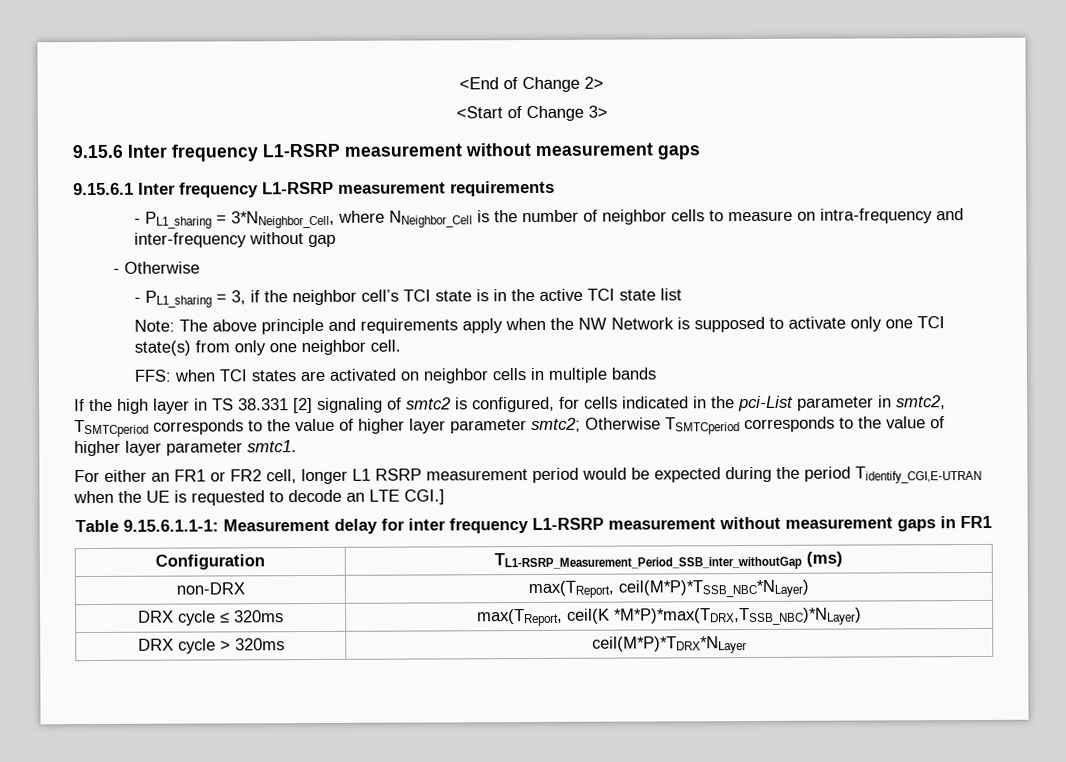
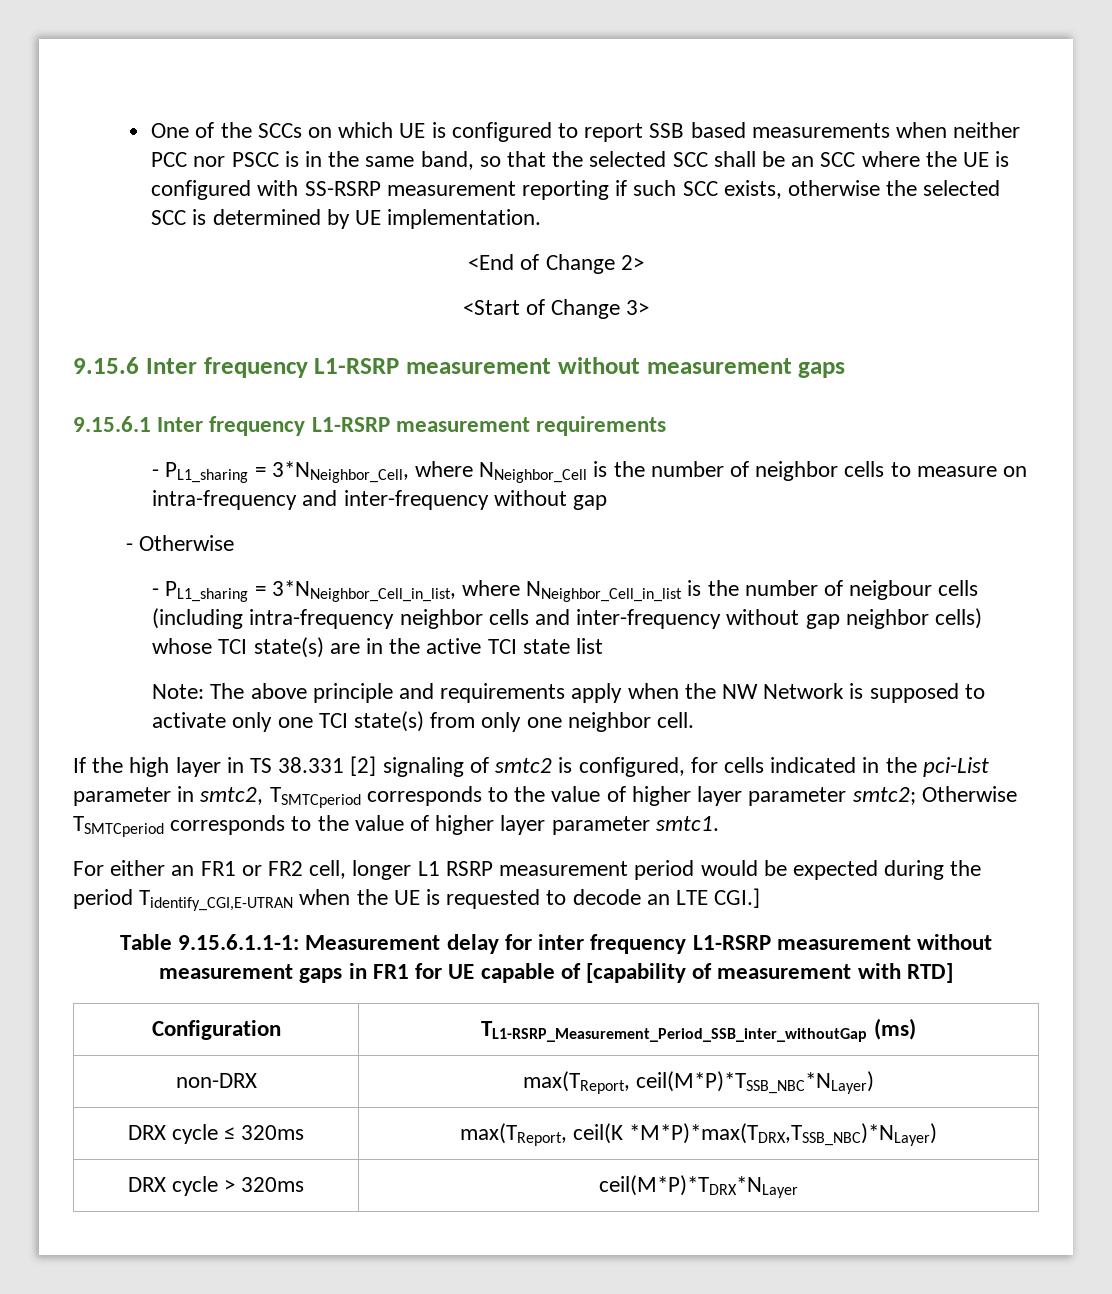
+ One of the SCCs on which UE is configured to report SSB based measurements when neither PCC nor PSCC is in the same band, so that the selected SCC shall be an SCC where the UE is configured with SS-RSRP measurement reporting if such SCC exists, otherwise the selected SCC is determined by UE implementation.
- - PL1_sharing = 3, if the neighbor cell’s TCI state is in the active TCI state list
+ - PL1_sharing = 3*NNeighbor_Cell_in_list, where NNeighbor_Cell_in_list is the number of neigbour cells (including intra-frequency neighbor cells and inter-frequency without gap neighbor cells) whose TCI state(s) are in the active TCI state list
- FFS: when TCI states are activated on neighbor cells in multiple bands
- Table 9.15.6.1.1-1: Measurement delay for inter frequency L1-RSRP measurement without measurement gaps in FR1
+ Table 9.15.6.1.1-1: Measurement delay for inter frequency L1-RSRP measurement without measurement gaps in FR1 for UE capable of [capability of measurement with RTD]

